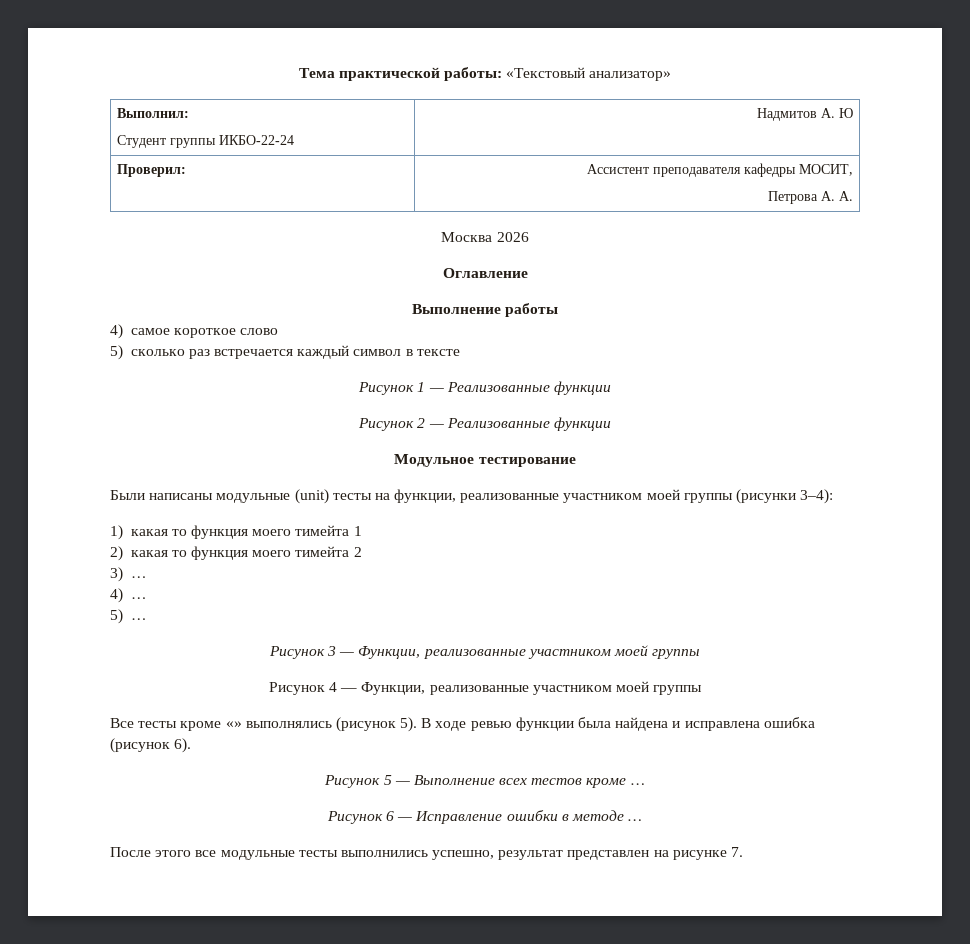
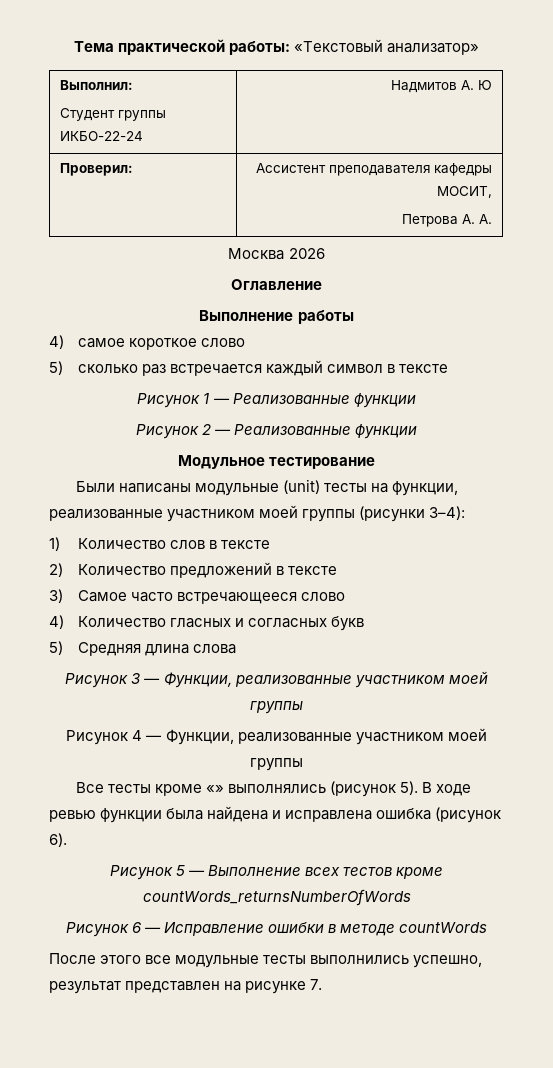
- 1) какая то функция моего тимейта 1
- 2) какая то функция моего тимейта 2
- 3) …
- 4) …
- 5) …
+ 1) Количество слов в тексте
+ 2) Количество предложений в тексте
+ 3) Самое часто встречающееся слово
+ 4) Количество гласных и согласных букв
+ 5) Средняя длина слова
- Рисунок 5 — Выполнение всех тестов кроме …
+ Рисунок 5 — Выполнение всех тестов кроме countWords_returnsNumberOfWords
- Рисунок 6 — Исправление ошибки в методе …
+ Рисунок 6 — Исправление ошибки в методе countWords

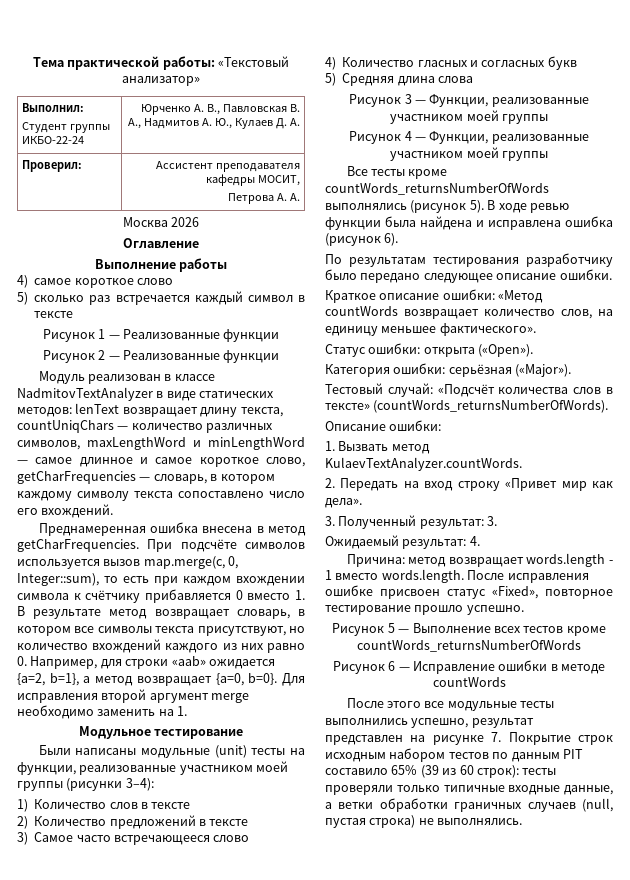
  Выполнил:
- Студент группы ИКБО-22-24 | Надмитов А. Ю
+ Студент группы ИКБО-22-24 | Юрченко А. В., Павловская В. А., Надмитов А. Ю., Кулаев Д. А.
+ Модуль реализован в классе NadmitovTextAnalyzer в виде статических методов: lenText возвращает длину текста, countUniqChars — количество различных символов, maxLengthWord и minLengthWord — самое длинное и самое короткое слово, getCharFrequencies — словарь, в котором каждому символу текста сопоставлено число его вхождений.
+ Преднамеренная ошибка внесена в метод getCharFrequencies. При подсчёте символов используется вызов map.merge(c, 0, Integer::sum), то есть при каждом вхождении символа к счётчику прибавляется 0 вместо 1. В результате метод возвращает словарь, в котором все символы текста присутствуют, но количество вхождений каждого из них равно 0. Например, для строки «aab» ожидается {a=2, b=1}, а метод возвращает {a=0, b=0}. Для исправления второй аргумент merge необходимо заменить на 1.
- Все тесты кроме «» выполнялись (рисунок 5).
+ Все тесты кроме countWords_returnsNumberOfWords выполнялись (рисунок 5).
+ По результатам тестирования разработчику было передано следующее описание ошибки.
+ Краткое описание ошибки: «Метод countWords возвращает количество слов, на единицу меньшее фактического».
+ Статус ошибки: открыта («Open»).
+ Категория ошибки: серьёзная («Major»).
+ Тестовый случай: «Подсчёт количества слов в тексте» (countWords_returnsNumberOfWords).
+ Описание ошибки:
+ 1. Вызвать метод KulaevTextAnalyzer.countWords.
+ 2. Передать на вход строку «Привет мир как дела».
+ 3. Полученный результат: 3.
+ Ожидаемый результат: 4.
+ Причина: метод возвращает words.length - 1 вместо words.length. После исправления ошибке присвоен статус «Fixed», повторное тестирование прошло успешно.
- После этого все модульные тесты выполнились успешно, результат представлен на рисунке 7.
+ После этого все модульные тесты выполнились успешно, результат представлен на рисунке 7. Покрытие строк исходным набором тестов по данным PIT составило 65% (39 из 60 строк): тесты проверяли только типичные входные данные, а ветки обработки граничных случаев (null, пустая строка) не выполнялись.

